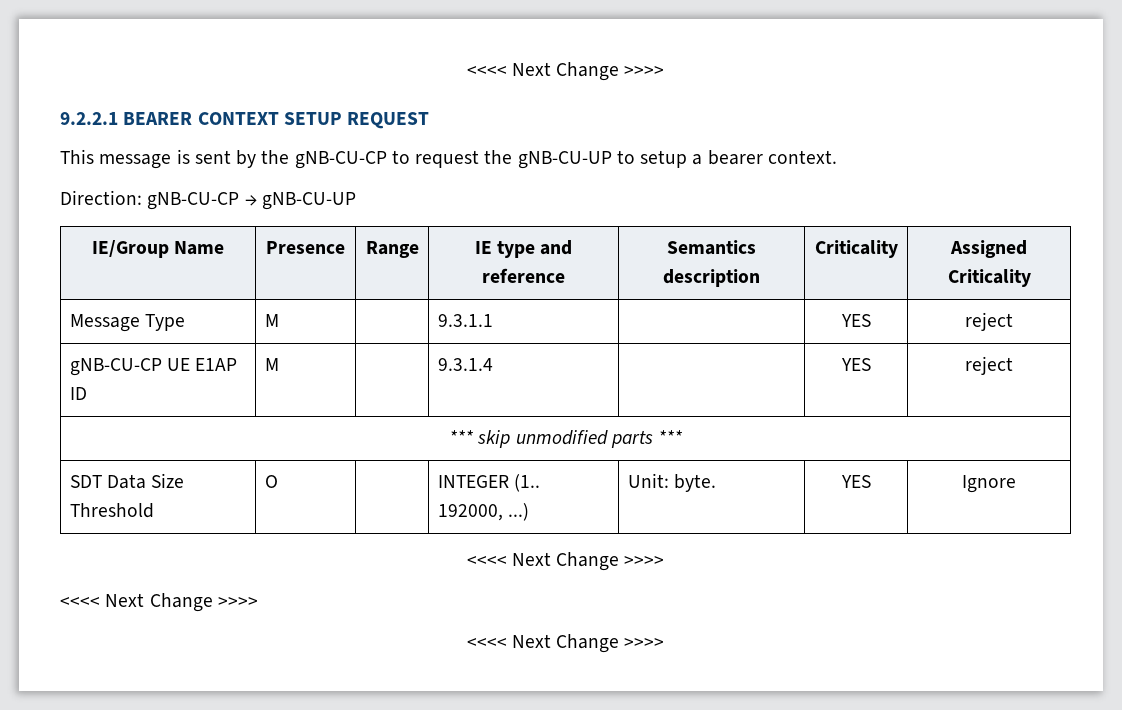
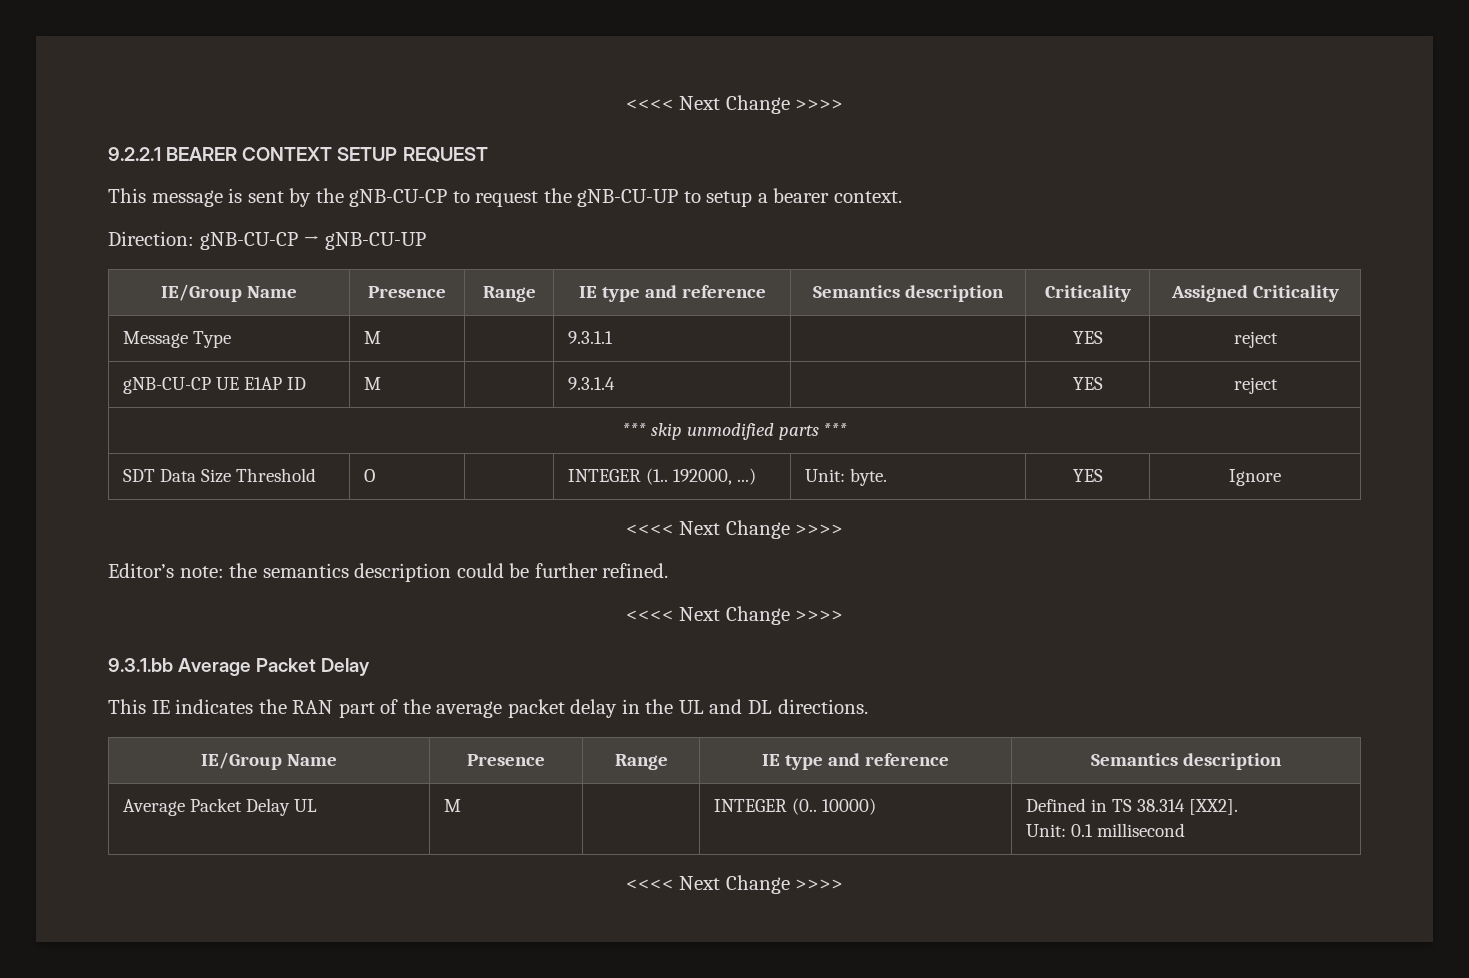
  SDT Data Size Threshold | O | | INTEGER (1.. 192000, ...) | Unit: byte. | YES | Ignore
  <<<< Next Change >>>>
+ Editor’s note: the semantics description could be further refined.
  <<<< Next Change >>>>
+ 9.3.1.bb Average Packet Delay
+ This IE indicates the RAN part of the average packet delay in the UL and DL directions.
+ IE/Group Name | Presence | Range | IE type and reference | Semantics description
+ Average Packet Delay UL | M | | INTEGER (0.. 10000) | Defined in TS 38.314 [XX2].
+ Unit: 0.1 millisecond

